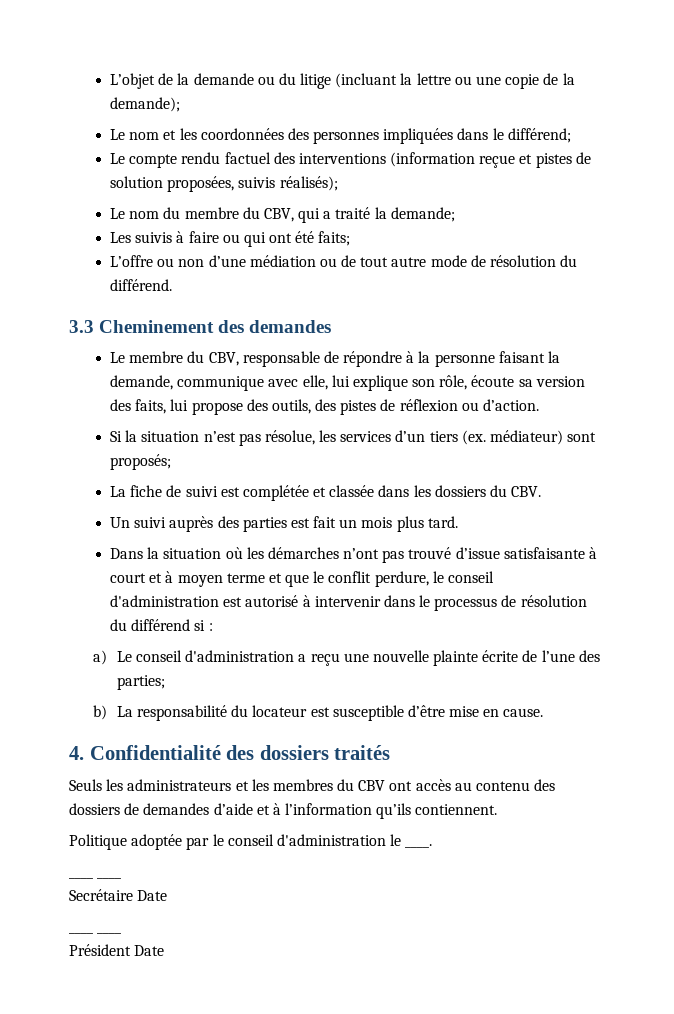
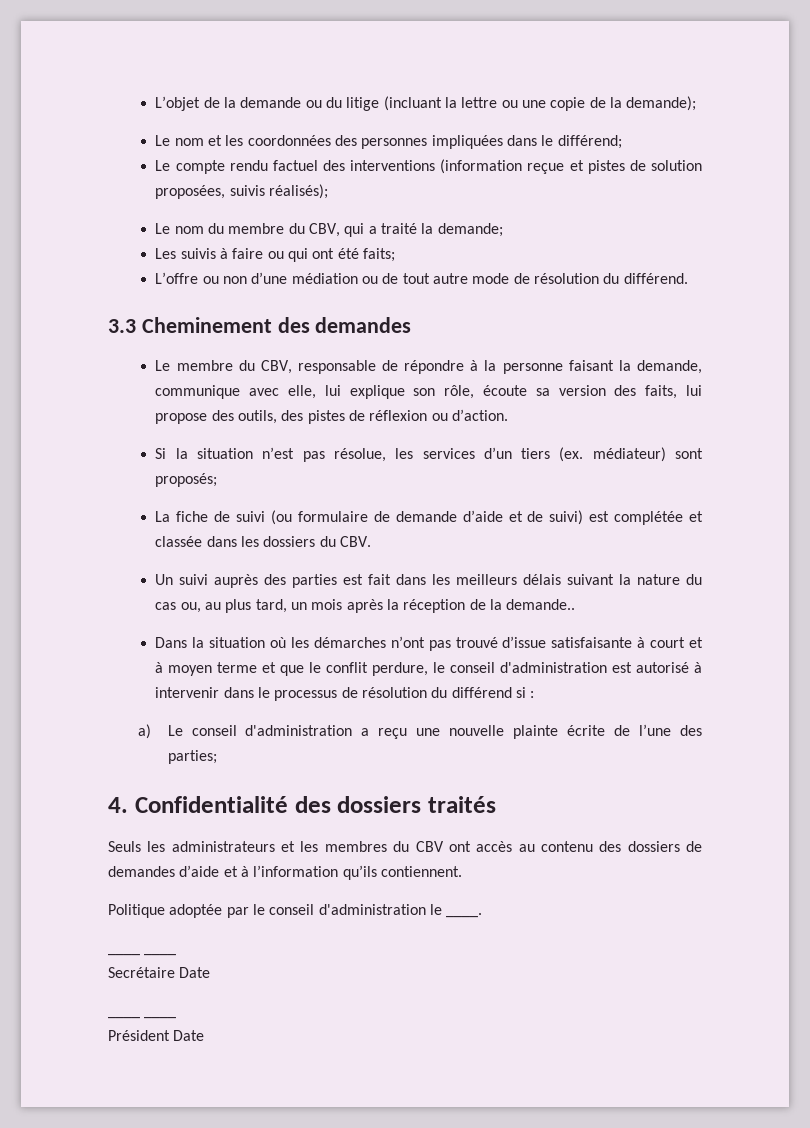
- La fiche de suivi est complétée et classée dans les dossiers du CBV.
+ La fiche de suivi (ou formulaire de demande d’aide et de suivi) est complétée et classée dans les dossiers du CBV.
- Un suivi auprès des parties est fait un mois plus tard.
+ Un suivi auprès des parties est fait dans les meilleurs délais suivant la nature du cas ou, au plus tard, un mois après la réception de la demande..
- b) La responsabilité du locateur est susceptible d’être mise en cause.

